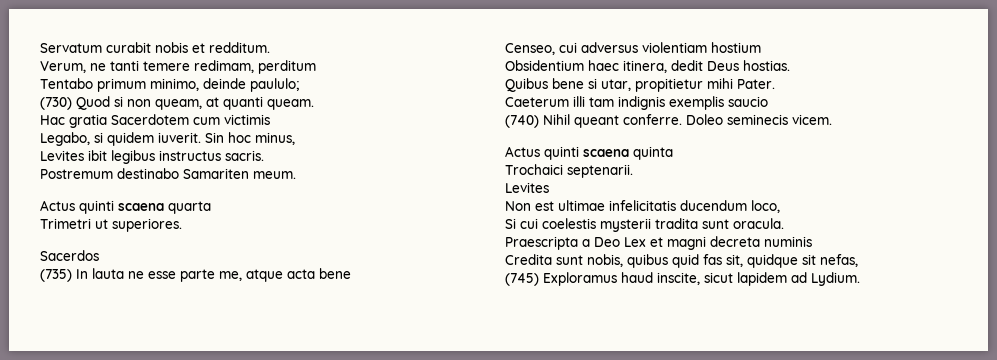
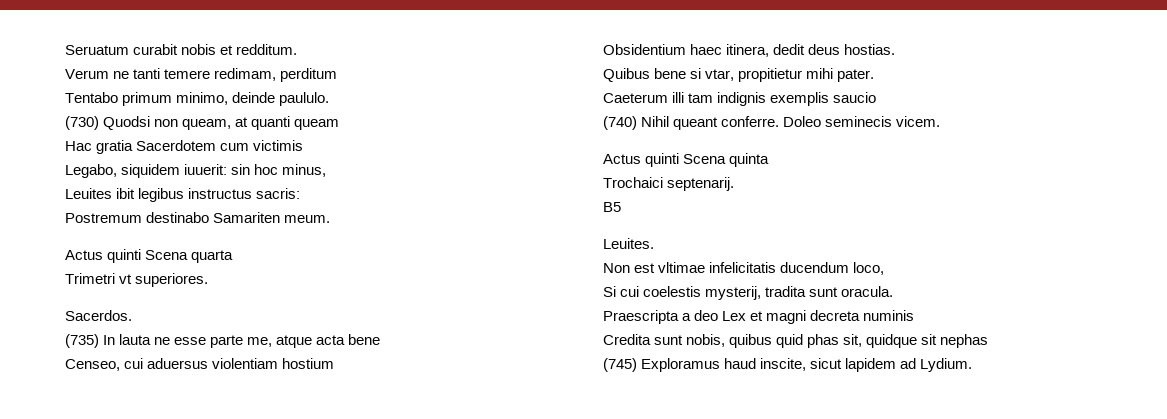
- Servatum curabit nobis et redditum.
+ Seruatum curabit nobis et redditum.
- Verum, ne tanti temere redimam, perditum
+ Verum ne tanti temere redimam, perditum
- Tentabo primum minimo, deinde paululo;
+ Tentabo primum minimo, deinde paululo.
- (730) Quod si non queam, at quanti queam.
+ (730) Quodsi non queam, at quanti queam
- Legabo, si quidem iuverit. Sin hoc minus,
+ Legabo, siquidem iuuerit: sin hoc minus,
- Levites ibit legibus instructus sacris.
+ Leuites ibit legibus instructus sacris:
- Actus quinti scaena quarta
+ Actus quinti Scena quarta
- Trimetri ut superiores.
+ Trimetri vt superiores.
- Sacerdos
+ Sacerdos.
- Censeo, cui adversus violentiam hostium
+ Censeo, cui aduersus violentiam hostium
- Obsidentium haec itinera, dedit Deus hostias.
+ Obsidentium haec itinera, dedit deus hostias.
- Quibus bene si utar, propitietur mihi Pater.
+ Quibus bene si vtar, propitietur mihi pater.
- Actus quinti scaena quinta
+ Actus quinti Scena quinta
- Trochaici septenarii.
- Levites
+ Trochaici septenarij.
+ B5
+ Leuites.
- Non est ultimae infelicitatis ducendum loco,
+ Non est vltimae infelicitatis ducendum loco,
- Si cui coelestis mysterii tradita sunt oracula.
+ Si cui coelestis mysterij, tradita sunt oracula.
- Praescripta a Deo Lex et magni decreta numinis
+ Praescripta a deo Lex et magni decreta numinis
- Credita sunt nobis, quibus quid fas sit, quidque sit nefas,
+ Credita sunt nobis, quibus quid phas sit, quidque sit nephas

